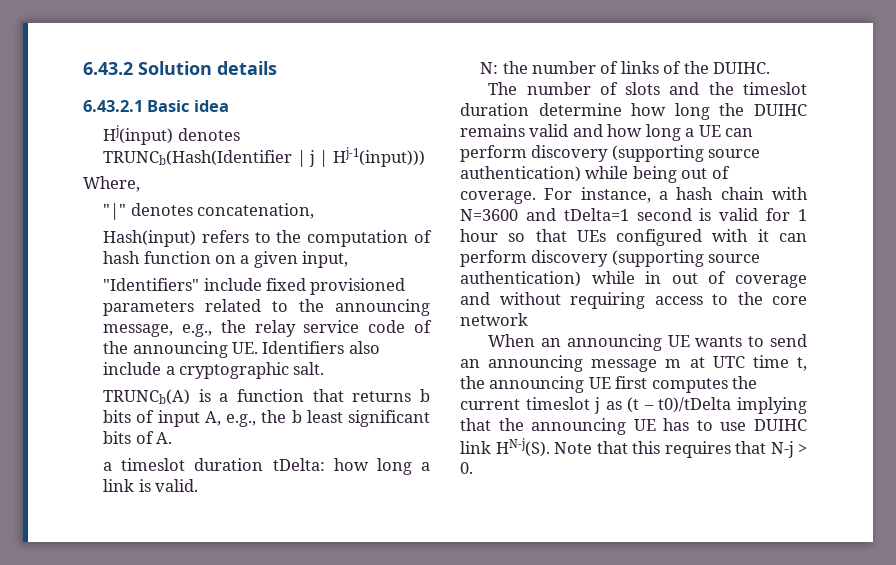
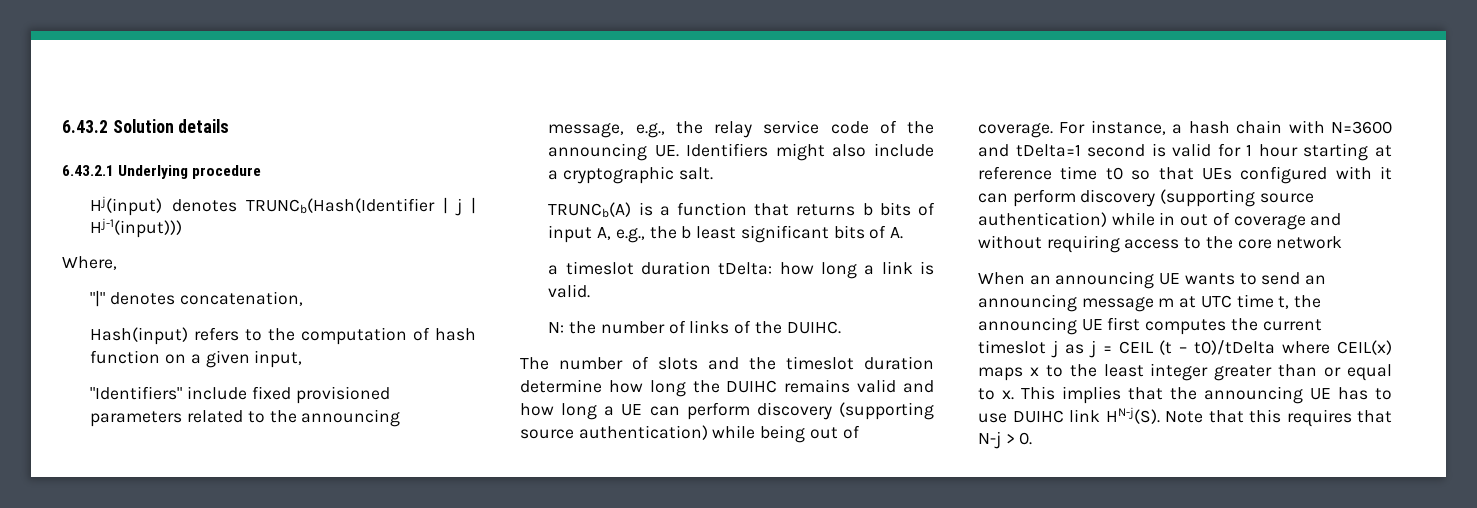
- 6.43.2.1 Basic idea
+ 6.43.2.1 Underlying procedure
- "Identifiers" include fixed provisioned parameters related to the announcing message, e.g., the relay service code of the announcing UE. Identifiers also include a cryptographic salt.
+ "Identifiers" include fixed provisioned parameters related to the announcing message, e.g., the relay service code of the announcing UE. Identifiers might also include a cryptographic salt.
- For instance, a hash chain with N=3600 and tDelta=1 second is valid for 1 hour so that UEs configured with it can perform discovery (supporting source authentication) while in out of coverage and without requiring access to the core network
+ For instance, a hash chain with N=3600 and tDelta=1 second is valid for 1 hour starting at reference time t0 so that UEs configured with it can perform discovery (supporting source authentication) while in out of coverage and without requiring access to the core network
- When an announcing UE wants to send an announcing message m at UTC time t, the announcing UE first computes the current timeslot j as (t – t0)/tDelta implying that the announcing UE has to use DUIHC link HN-j(S).
+ When an announcing UE wants to send an announcing message m at UTC time t, the announcing UE first computes the current timeslot j as j = CEIL (t – t0)/tDelta where CEIL(x) maps x to the least integer greater than or equal to x. This implies that the announcing UE has to use DUIHC link HN-j(S).

